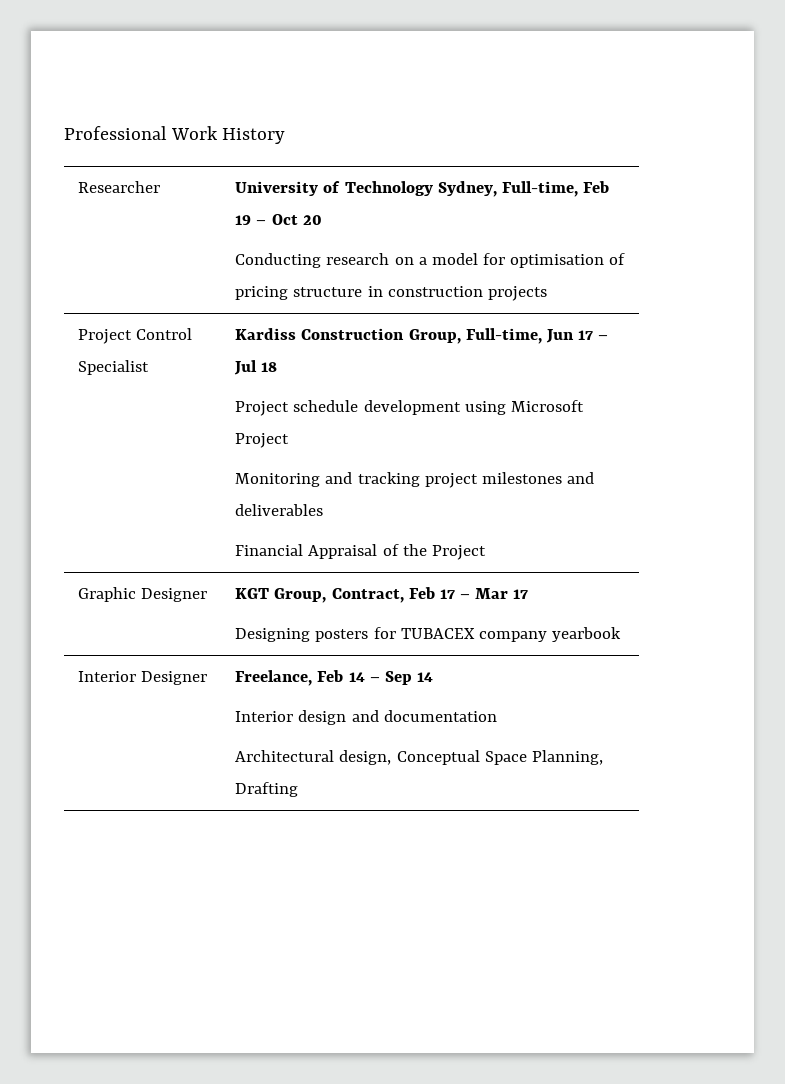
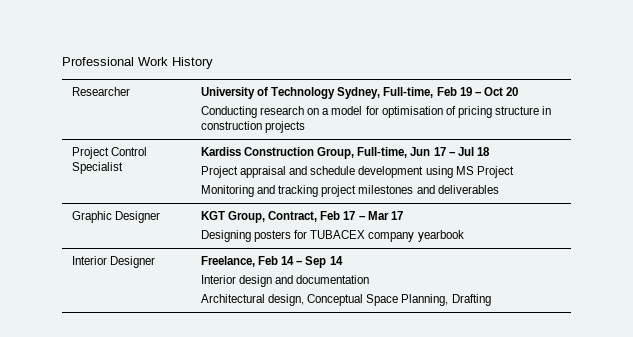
  Project Control Specialist | Kardiss Construction Group, Full-time, Jun 17 – Jul 18
- Project schedule development using Microsoft Project
+ Project appraisal and schedule development using MS Project
  Monitoring and tracking project milestones and deliverables
- Financial Appraisal of the Project

